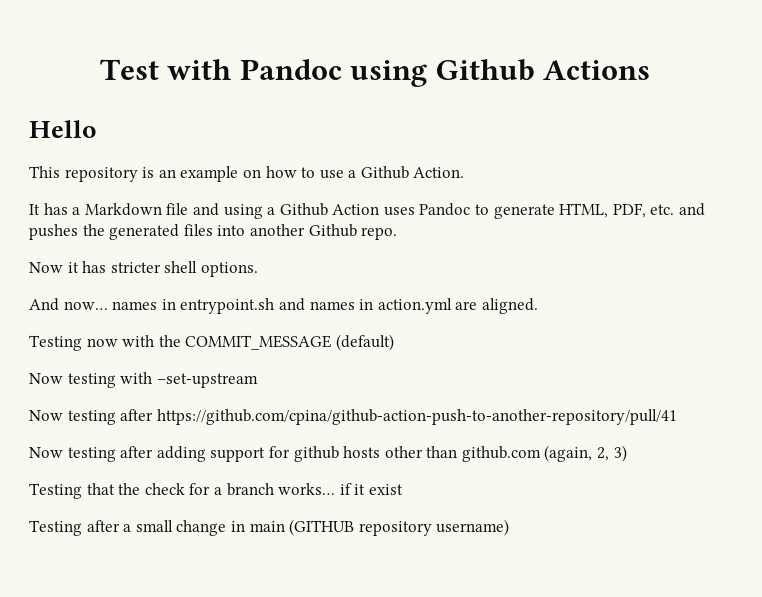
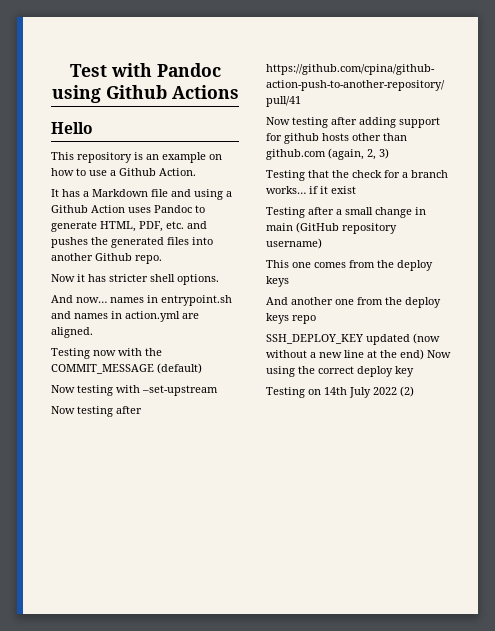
- Testing after a small change in main (GITHUB repository username)
+ Testing after a small change in main (GitHub repository username)
+ This one comes from the deploy keys
+ And another one from the deploy keys repo
+ SSH_DEPLOY_KEY updated (now without a new line at the end) Now using the correct deploy key
+ Testing on 14th July 2022 (2)

